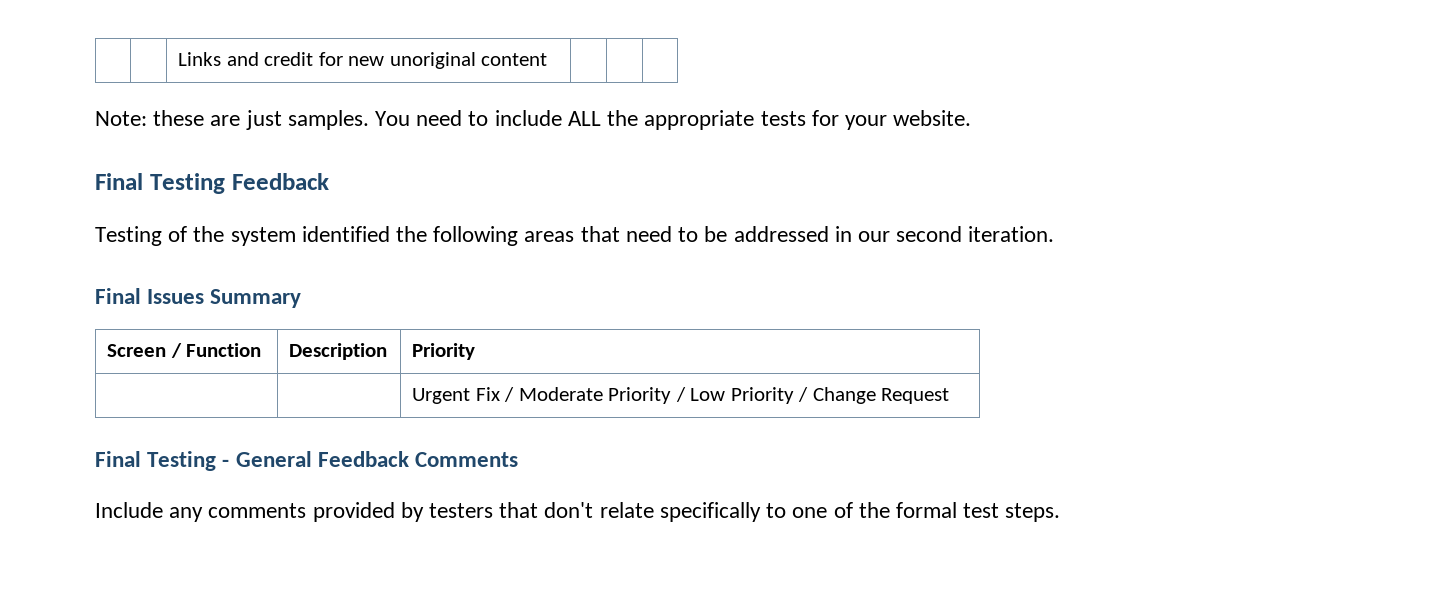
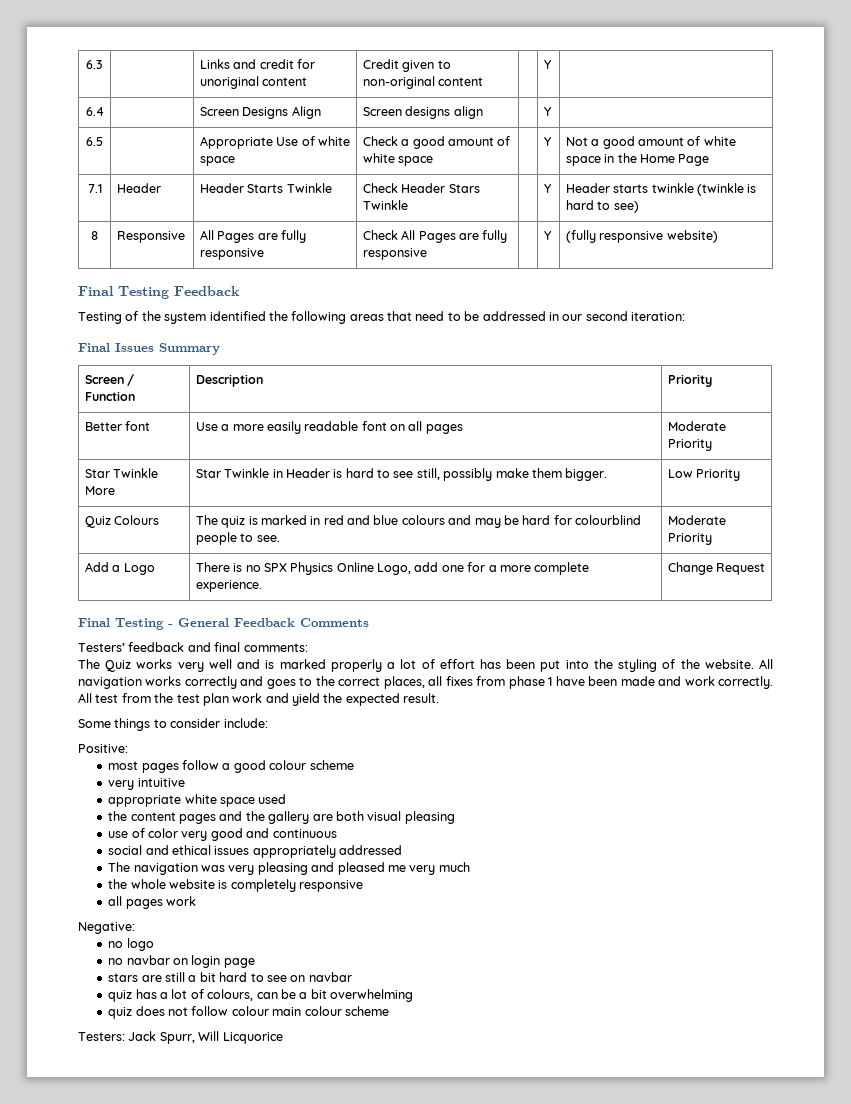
- | | Links and credit for new unoriginal content | | |
- Note: these are just samples. You need to include ALL the appropriate tests for your website.
+ 6.3 | | Links and credit for unoriginal content | Credit given to non-original content | | Y |
+ 6.4 | | Screen Designs Align | Screen designs align | | Y |
+ 6.5 | | Appropriate Use of white space | Check a good amount of white space | | Y | Not a good amount of white space in the Home Page
+ 7.1 | Header | Header Starts Twinkle | Check Header Stars Twinkle | | Y | Header starts twinkle (twinkle is hard to see)
+ 8 | Responsive | All Pages are fully responsive | Check All Pages are fully responsive | | Y | (fully responsive website)
- Testing of the system identified the following areas that need to be addressed in our second iteration.
+ Testing of the system identified the following areas that need to be addressed in our second iteration:
- | | Urgent Fix / Moderate Priority / Low Priority / Change Request
+ Better font | Use a more easily readable font on all pages | Moderate Priority
+ Star Twinkle More | Star Twinkle in Header is hard to see still, possibly make them bigger. | Low Priority
+ Quiz Colours | The quiz is marked in red and blue colours and may be hard for colourblind people to see. | Moderate Priority
+ Add a Logo | There is no SPX Physics Online Logo, add one for a more complete experience. | Change Request
- Include any comments provided by testers that don't relate specifically to one of the formal test steps.
+ Testers’ feedback and final comments:
+ The Quiz works very well and is marked properly a lot of effort has been put into the styling of the website. All navigation works correctly and goes to the correct places, all fixes from phase 1 have been made and work correctly. All test from the test plan work and yield the expected result.
+ Some things to consider include:
+ Positive:
+ most pages follow a good colour scheme
+ very intuitive
+ appropriate white space used
+ the content pages and the gallery are both visual pleasing
+ use of color very good and continuous
+ social and ethical issues appropriately addressed
+ The navigation was very pleasing and pleased me very much
+ the whole website is completely responsive
+ all pages work
+ Negative:
+ no logo
+ no navbar on login page
+ stars are still a bit hard to see on navbar
+ quiz has a lot of colours, can be a bit overwhelming
+ quiz does not follow colour main colour scheme
+ Testers: Jack Spurr, Will Licquorice

